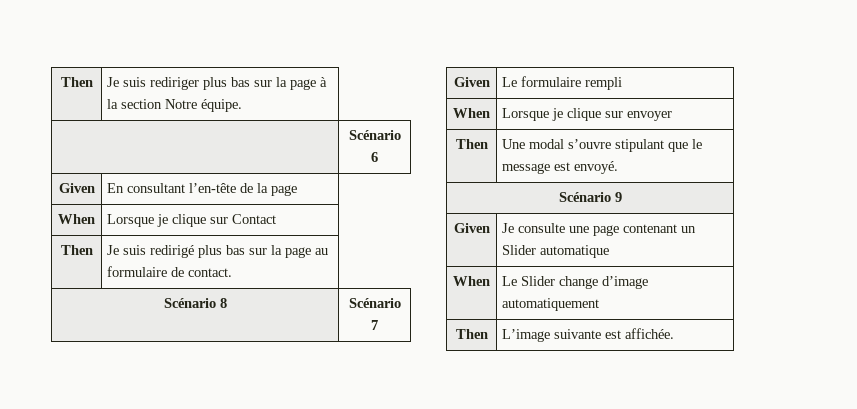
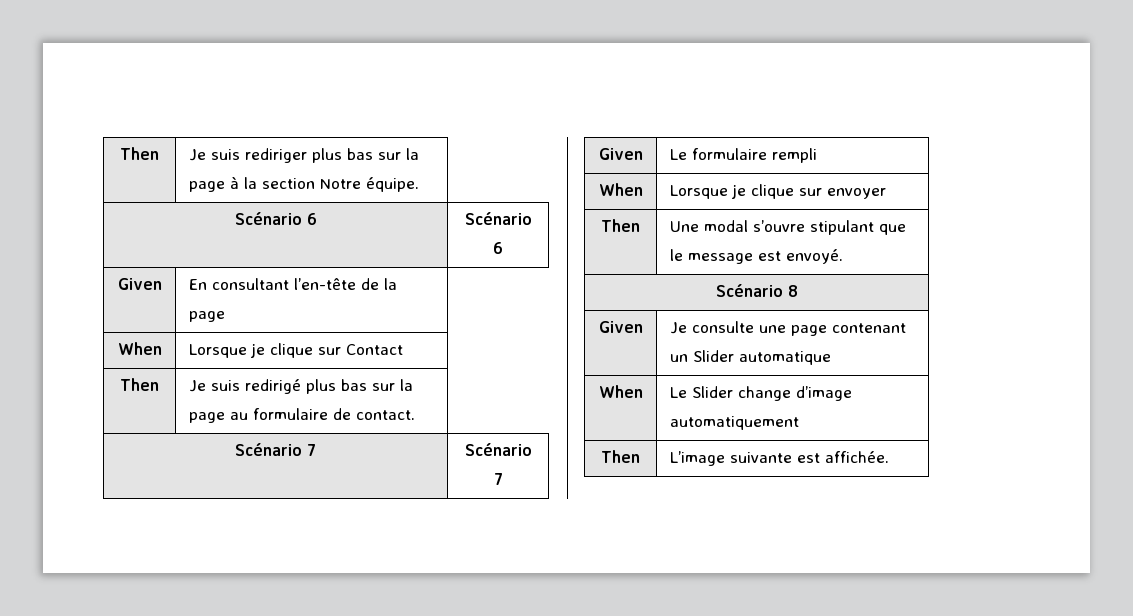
- | Scénario 6
+ Scénario 6 | Scénario 6
- Scénario 8 | Scénario 7
+ Scénario 7 | Scénario 7
- Scénario 9
+ Scénario 8

